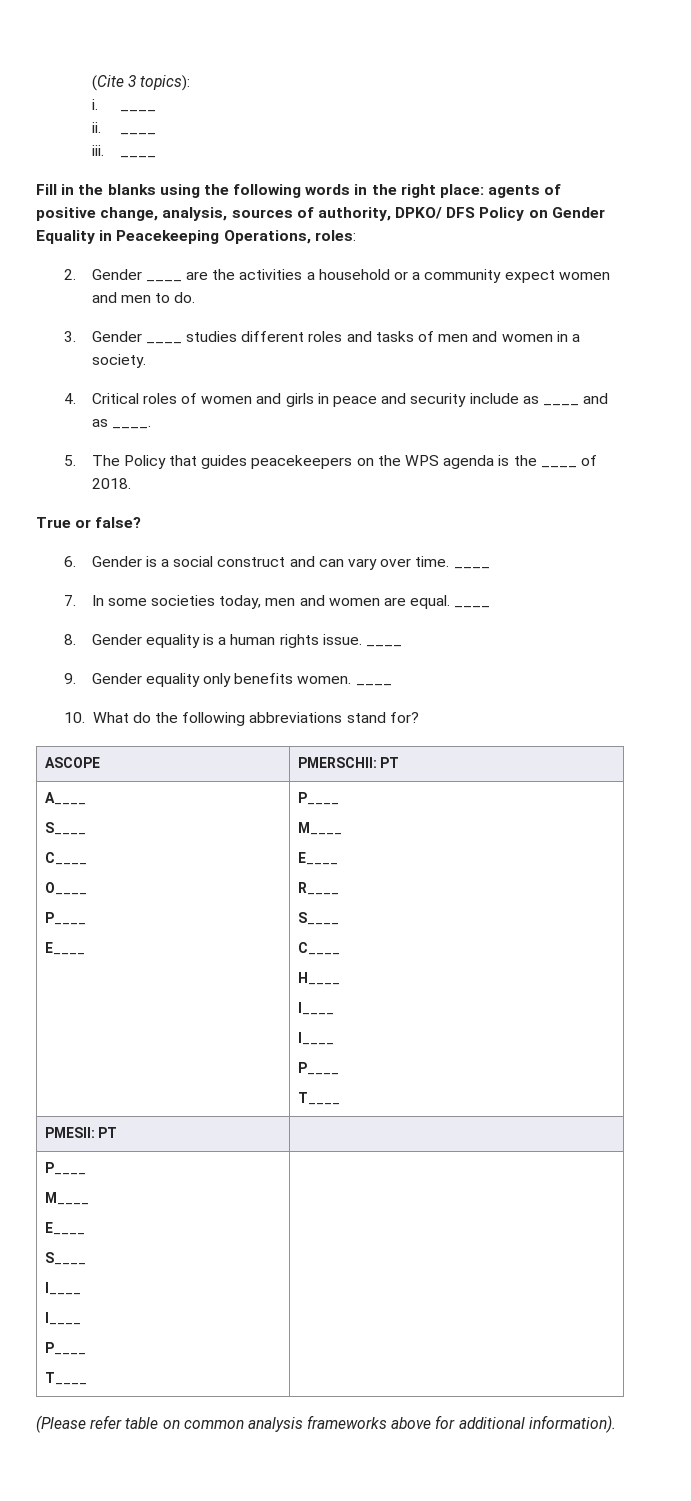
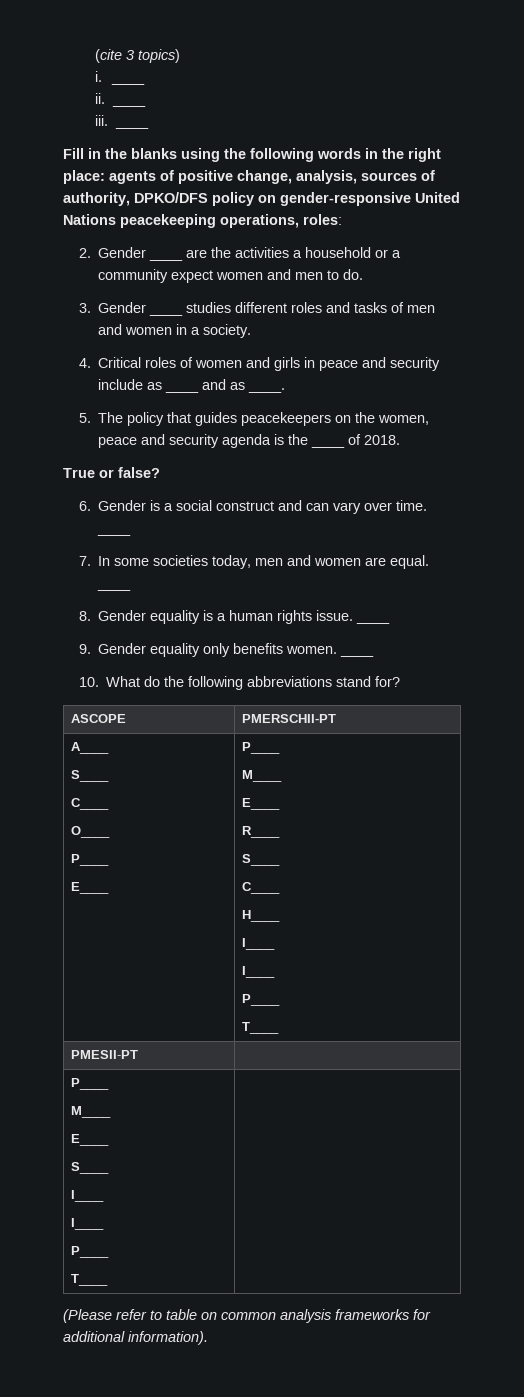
- (Cite 3 topics):
+ (cite 3 topics)
- Fill in the blanks using the following words in the right place: agents of positive change, analysis, sources of authority, DPKO/ DFS Policy on Gender Equality in Peacekeeping Operations, roles:
+ Fill in the blanks using the following words in the right place: agents of positive change, analysis, sources of authority, DPKO/DFS policy on gender-responsive United Nations peacekeeping operations, roles:
- 5. The Policy that guides peacekeepers on the WPS agenda is the ____ of 2018.
+ 5. The policy that guides peacekeepers on the women, peace and security agenda is the ____ of 2018.
- ASCOPE | PMERSCHII: PT
+ ASCOPE | PMERSCHII-PT
- PMESII: PT |
+ PMESII-PT |
- (Please refer table on common analysis frameworks above for additional information).
+ (Please refer to table on common analysis frameworks for additional information).

